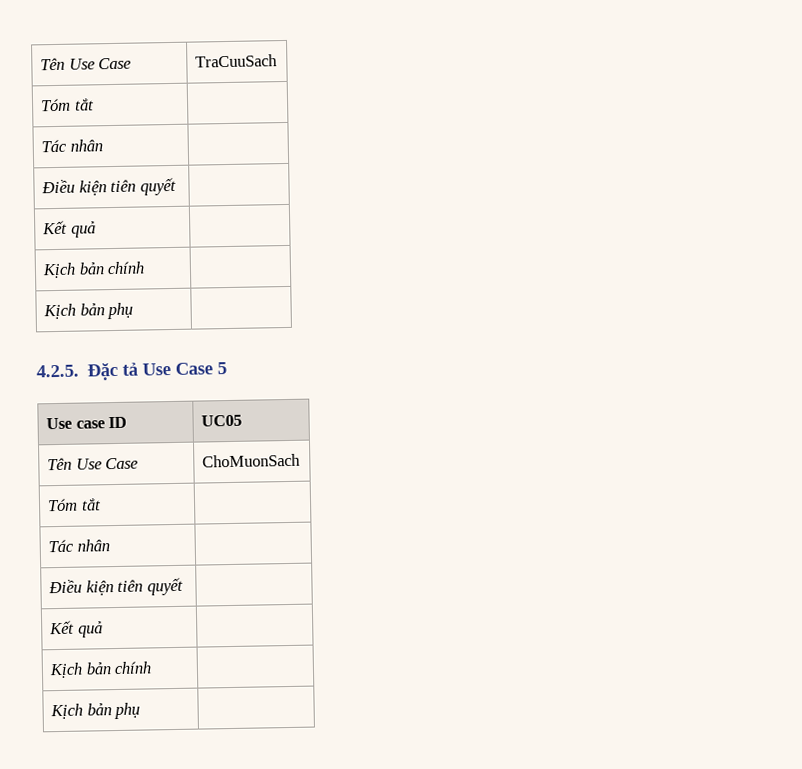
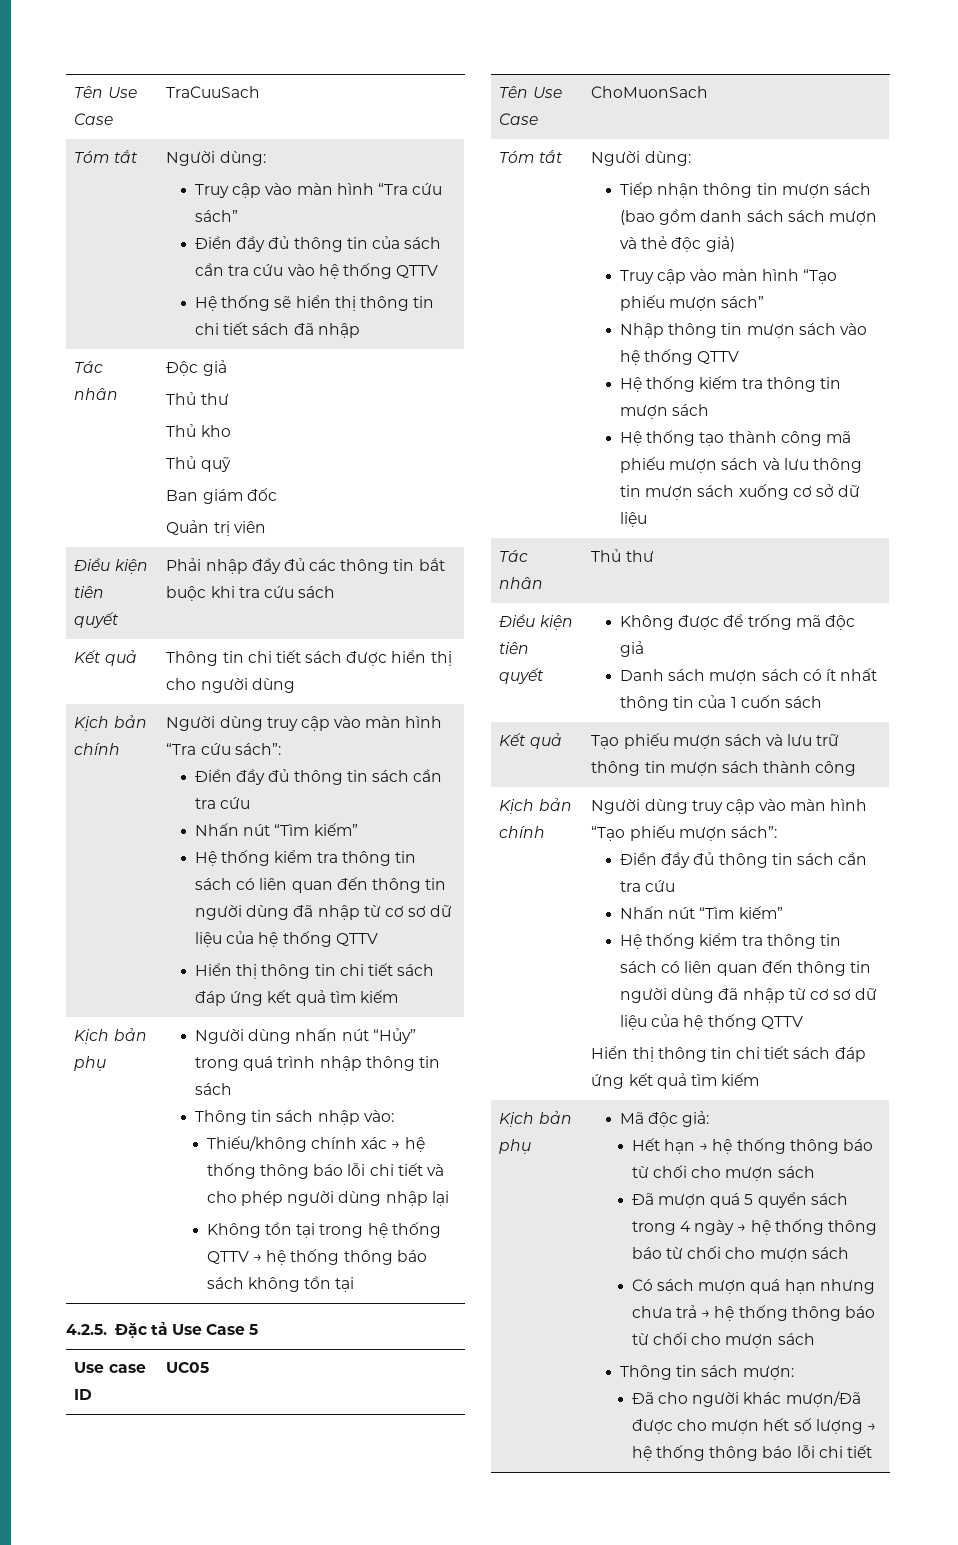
  Tên Use Case | TraCuuSach
- Tóm tắt |
- Tác nhân |
- Điều kiện tiên quyết |
- Kết quả |
- Kịch bản chính |
- Kịch bản phụ |
+ Tóm tắt | Người dùng:
+ Truy cập vào màn hình “Tra cứu sách”
+ Điền đầy đủ thông tin của sách cần tra cứu vào hệ thống QTTV
+ Hệ thống sẽ hiển thị thông tin chi tiết sách đã nhập
+ Tác nhân | Độc giả
+ Thủ thư
+ Thủ kho
+ Thủ quỹ
+ Ban giám đốc
+ Quản trị viên
+ Điều kiện tiên quyết | Phải nhập đầy đủ các thông tin bắt buộc khi tra cứu sách
+ Kết quả | Thông tin chi tiết sách được hiển thị cho người dùng
+ Kịch bản chính | Người dùng truy cập vào màn hình “Tra cứu sách”:
+ Điền đầy đủ thông tin sách cần tra cứu
+ Nhấn nút “Tìm kiếm”
+ Hệ thống kiểm tra thông tin sách có liên quan đến thông tin người dùng đã nhập từ cơ sơ dữ liệu của hệ thống QTTV
+ Hiển thị thông tin chi tiết sách đáp ứng kết quả tìm kiếm
+ Kịch bản phụ | Người dùng nhấn nút “Hủy” trong quá trình nhập thông tin sách
+ Thông tin sách nhập vào:
+ Thiếu/không chính xác → hệ thống thông báo lỗi chi tiết và cho phép người dùng nhập lại
+ Không tồn tại trong hệ thống QTTV → hệ thống thông báo sách không tồn tại
  Tên Use Case | ChoMuonSach
- Tóm tắt |
- Tác nhân |
- Điều kiện tiên quyết |
- Kết quả |
- Kịch bản chính |
- Kịch bản phụ |
+ Tóm tắt | Người dùng:
+ Tiếp nhận thông tin mượn sách (bao gồm danh sách sách mượn và thẻ độc giả)
+ Truy cập vào màn hình “Tạo phiếu mượn sách”
+ Nhập thông tin mượn sách vào hệ thống QTTV
+ Hệ thống kiếm tra thông tin mượn sách
+ Hệ thống tạo thành công mã phiếu mượn sách và lưu thông tin mượn sách xuống cơ sở dữ liệu
+ Tác nhân | Thủ thư
+ Điều kiện tiên quyết | Không được để trống mã độc giả
+ Danh sách mượn sách có ít nhất thông tin của 1 cuốn sách
+ Kết quả | Tạo phiếu mượn sách và lưu trữ thông tin mượn sách thành công
+ Kịch bản chính | Người dùng truy cập vào màn hình “Tạo phiếu mượn sách”:
+ Điền đầy đủ thông tin sách cần tra cứu
+ Nhấn nút “Tìm kiếm”
+ Hệ thống kiểm tra thông tin sách có liên quan đến thông tin người dùng đã nhập từ cơ sơ dữ liệu của hệ thống QTTV
+ Hiển thị thông tin chi tiết sách đáp ứng kết quả tìm kiếm
+ Kịch bản phụ | Mã độc giả:
+ Hết hạn → hệ thống thông báo từ chối cho mượn sách
+ Đã mượn quá 5 quyển sách trong 4 ngày → hệ thống thông báo từ chối cho mượn sách
+ Có sách mượn quá hạn nhưng chưa trả → hệ thống thông báo từ chối cho mượn sách
+ Thông tin sách mượn:
+ Đã cho người khác mượn/Đã được cho mượn hết số lượng → hệ thống thông báo lỗi chi tiết

